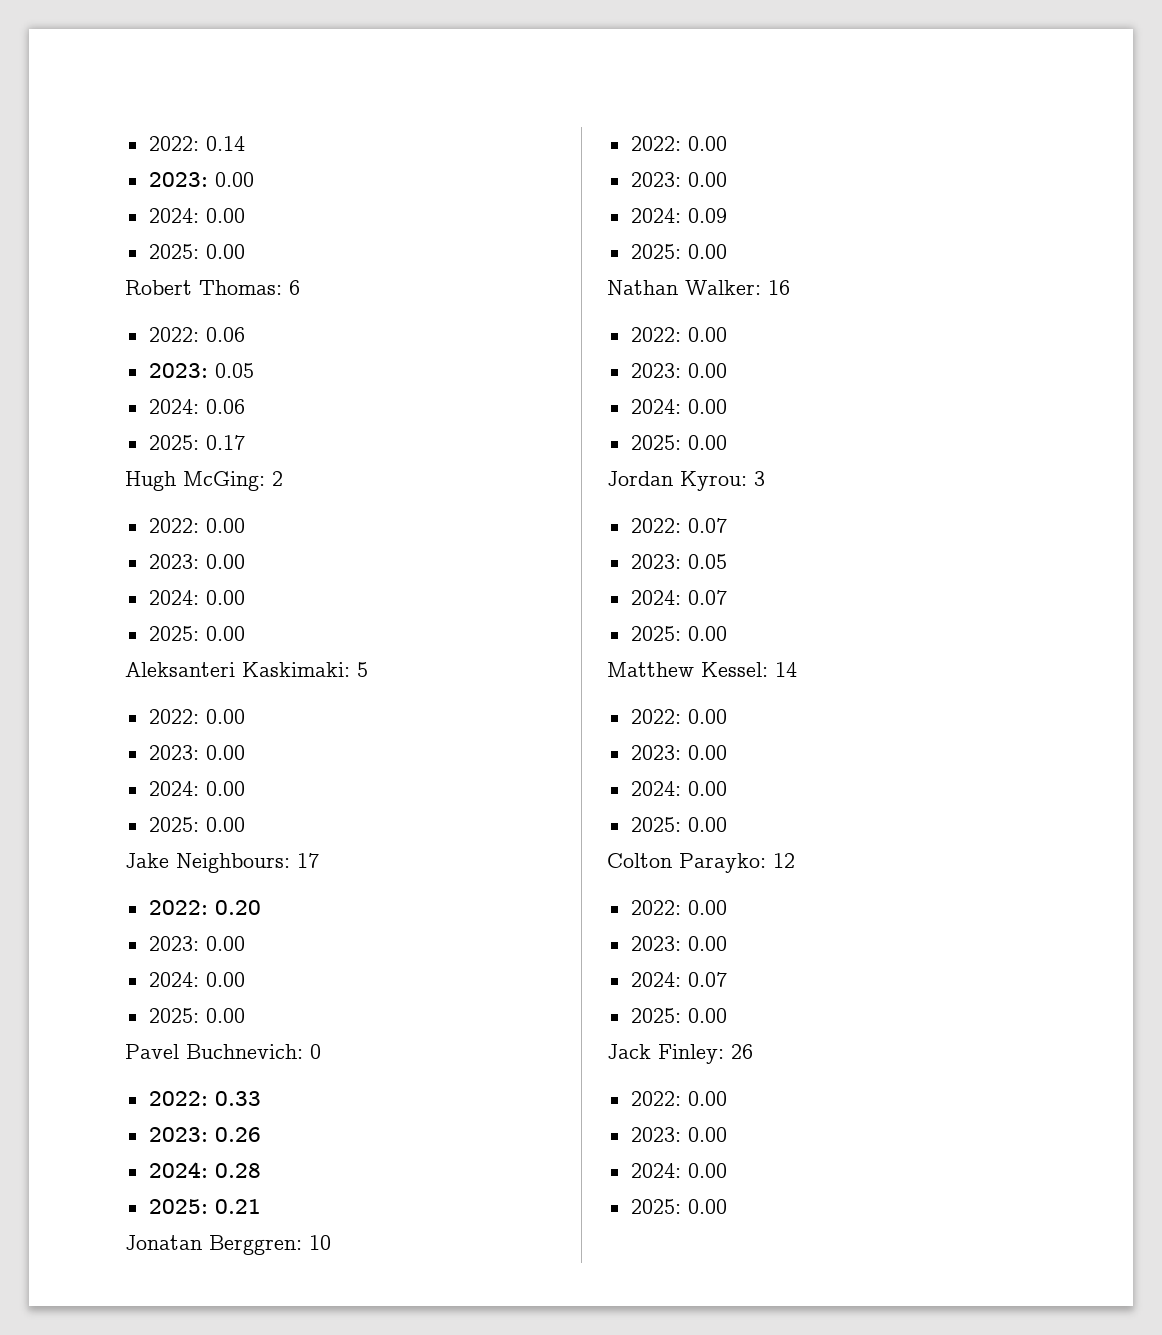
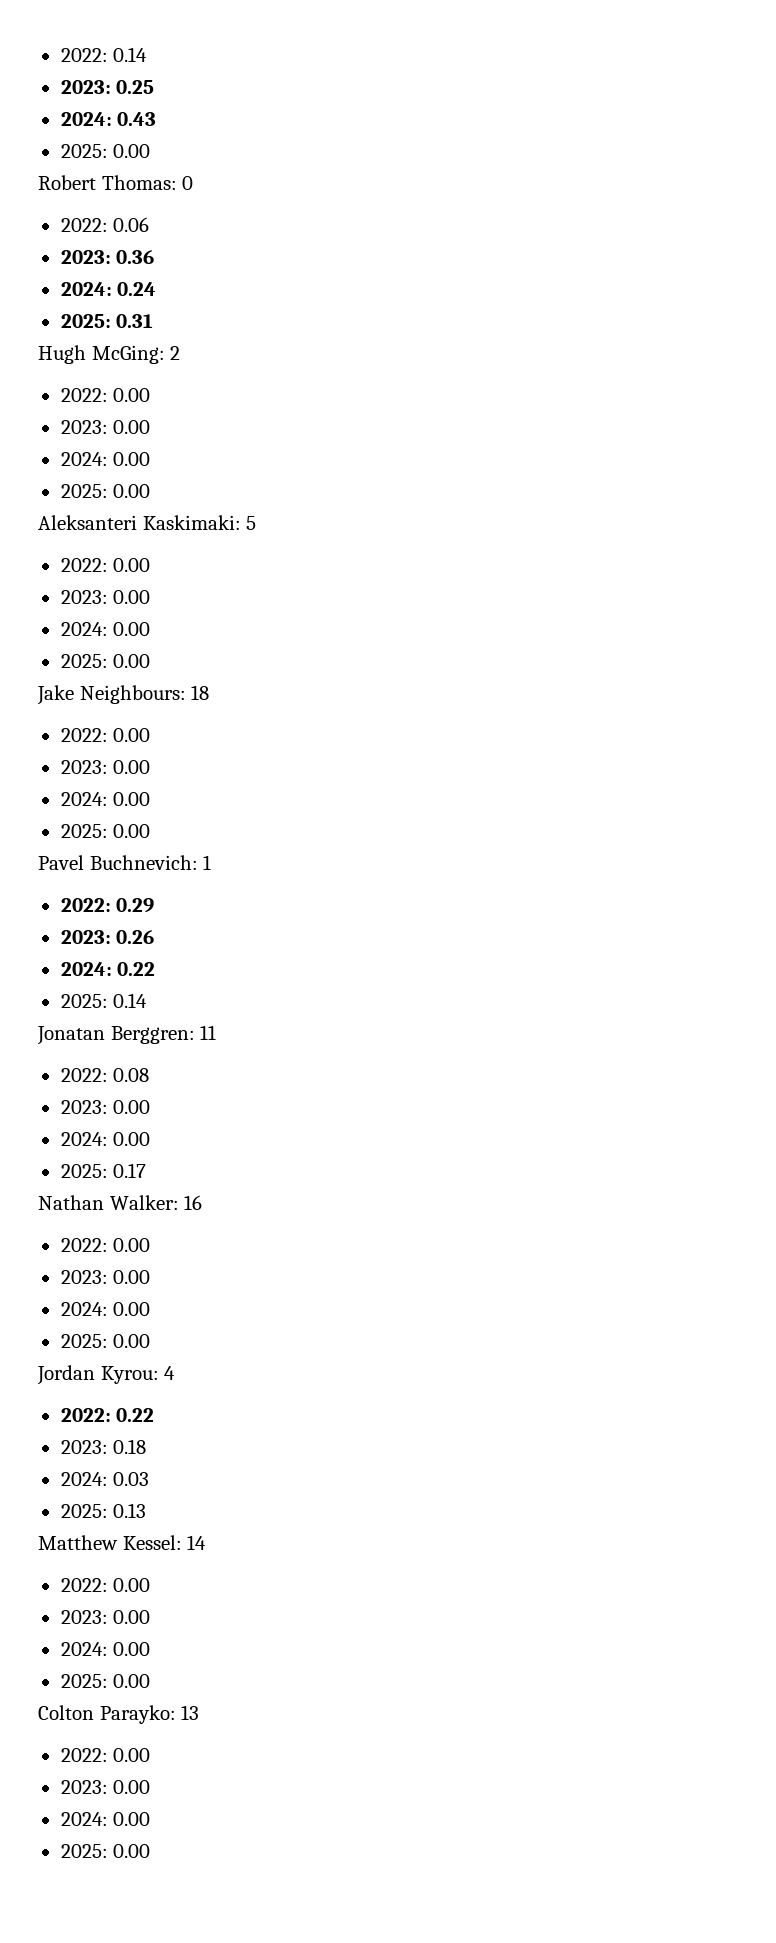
  2022: 0.14
- 2023: 0.00
- 2024: 0.00
+ 2023: 0.25
+ 2024: 0.43
- Robert Thomas: 6
+ Robert Thomas: 0
  2022: 0.06
- 2023: 0.05
- 2024: 0.06
- 2025: 0.17
+ 2023: 0.36
+ 2024: 0.24
+ 2025: 0.31
- Jake Neighbours: 17
- 2022: 0.20
+ Jake Neighbours: 18
+ 2022: 0.00
- Pavel Buchnevich: 0
- 2022: 0.33
+ Pavel Buchnevich: 1
+ 2022: 0.29
- 2024: 0.28
- 2025: 0.21
+ 2024: 0.22
+ 2025: 0.14
- Jonatan Berggren: 10
- 2022: 0.00
+ Jonatan Berggren: 11
+ 2022: 0.08
  2023: 0.00
- 2024: 0.09
- 2025: 0.00
+ 2024: 0.00
+ 2025: 0.17
- Jordan Kyrou: 3
- 2022: 0.07
- 2023: 0.05
- 2024: 0.07
- 2025: 0.00
+ Jordan Kyrou: 4
+ 2022: 0.22
+ 2023: 0.18
+ 2024: 0.03
+ 2025: 0.13
- Colton Parayko: 12
- 2022: 0.00
- 2023: 0.00
- 2024: 0.07
- 2025: 0.00
- Jack Finley: 26
+ Colton Parayko: 13

